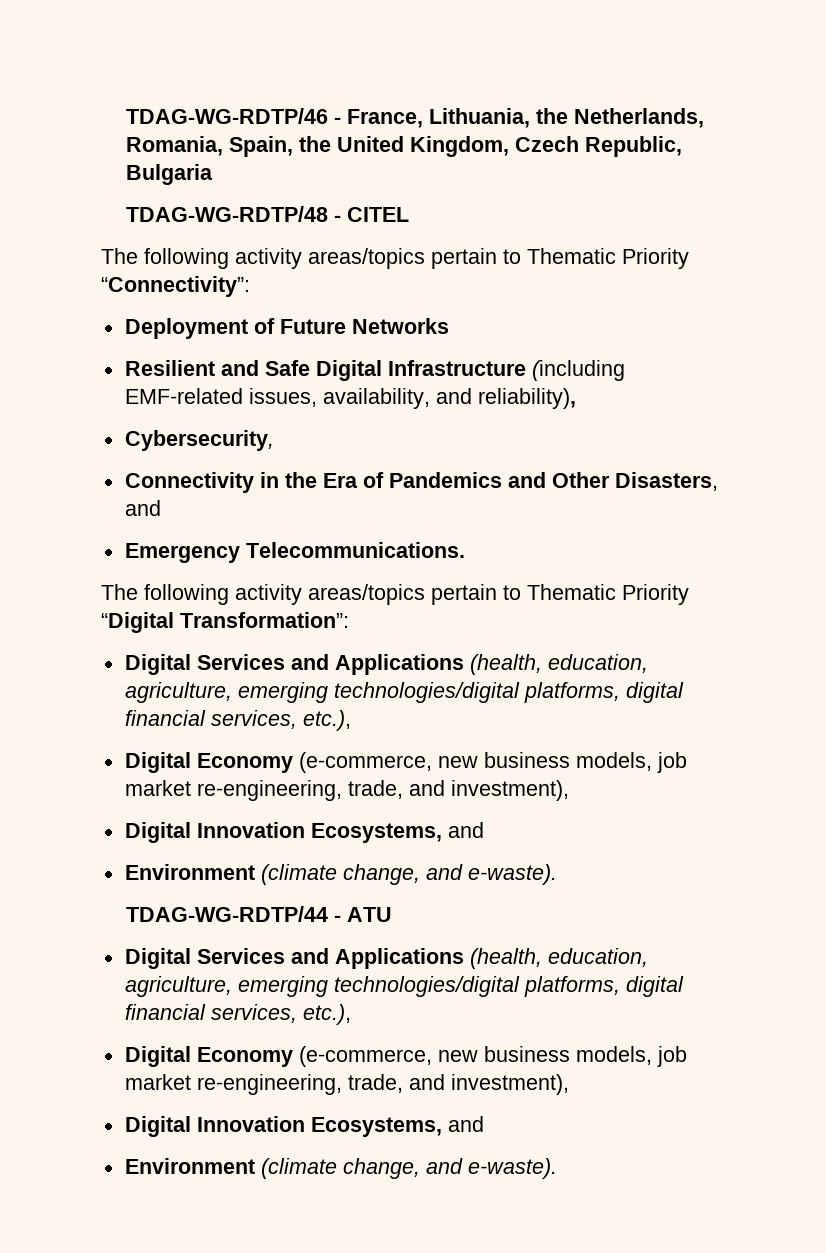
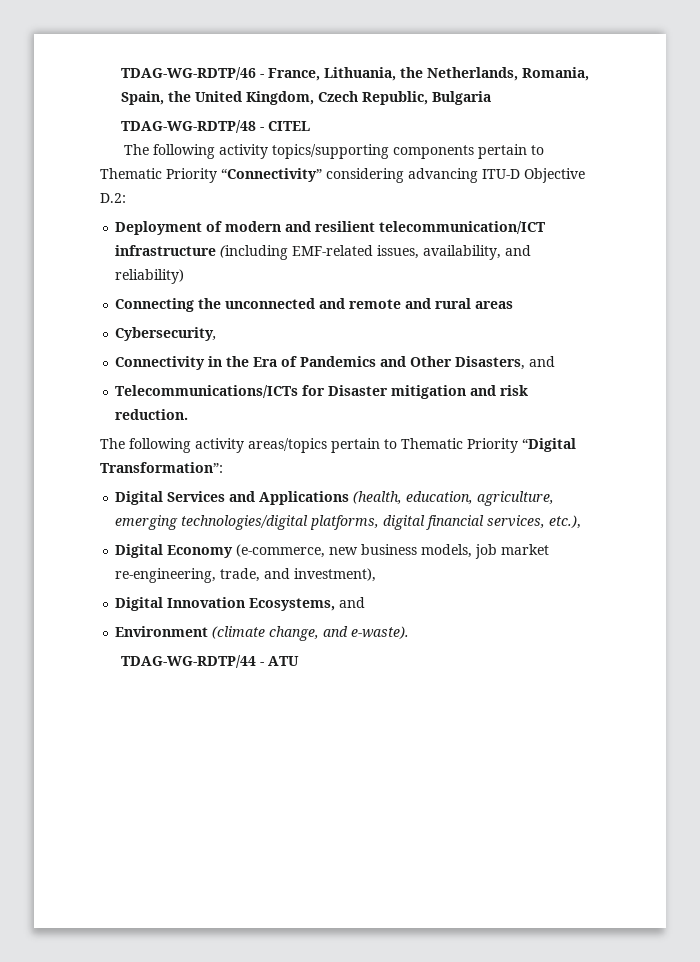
- The following activity areas/topics pertain to Thematic Priority “Connectivity”:
- Deployment of Future Networks
- Resilient and Safe Digital Infrastructure (including EMF-related issues, availability, and reliability),
+ The following activity topics/supporting components pertain to Thematic Priority “Connectivity” considering advancing ITU-D Objective D.2:
+ Deployment of modern and resilient telecommunication/ICT infrastructure (including EMF-related issues, availability, and reliability)
+ Connecting the unconnected and remote and rural areas
- Emergency Telecommunications.
+ Telecommunications/ICTs for Disaster mitigation and risk reduction.
  TDAG-WG-RDTP/44 - ATU
- Digital Services and Applications (health, education, agriculture, emerging technologies/digital platforms, digital financial services, etc.),
- Digital Economy (e-commerce, new business models, job market re-engineering, trade, and investment),
- Digital Innovation Ecosystems, and
- Environment (climate change, and e-waste).

